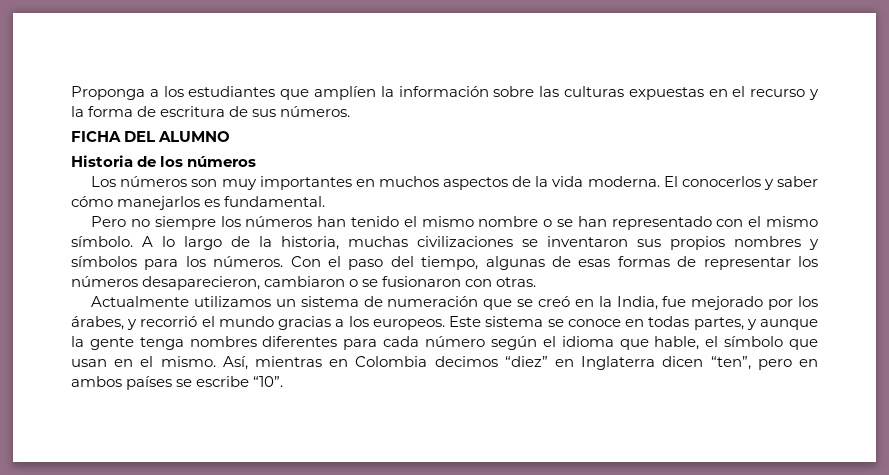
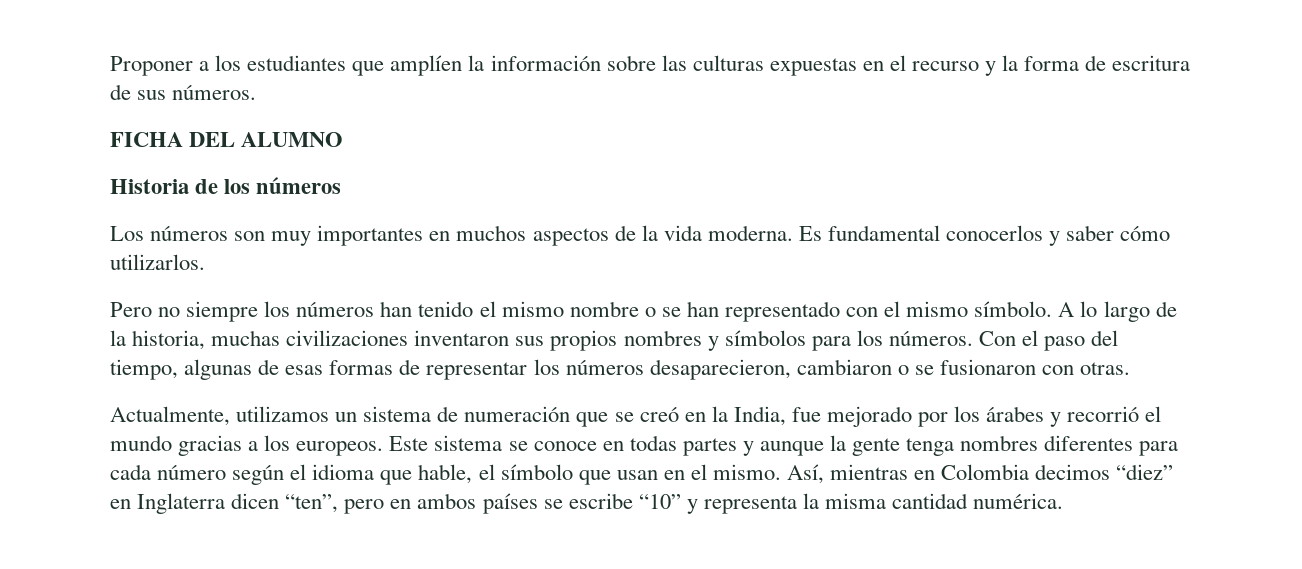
- Proponga a los estudiantes que amplíen la información sobre las culturas expuestas en el recurso y la forma de escritura de sus números.
+ Proponer a los estudiantes que amplíen la información sobre las culturas expuestas en el recurso y la forma de escritura de sus números.
- El conocerlos y saber cómo manejarlos es fundamental.
+ Es fundamental conocerlos y saber cómo utilizarlos.
- A lo largo de la historia, muchas civilizaciones se inventaron sus propios nombres y símbolos para los números.
+ A lo largo de la historia, muchas civilizaciones inventaron sus propios nombres y símbolos para los números.
- Actualmente utilizamos un sistema de numeración que se creó en la India, fue mejorado por los árabes, y recorrió el mundo gracias a los europeos.
+ Actualmente, utilizamos un sistema de numeración que se creó en la India, fue mejorado por los árabes y recorrió el mundo gracias a los europeos.
- Este sistema se conoce en todas partes, y aunque la gente tenga nombres diferentes para cada número según el idioma que hable, el símbolo que usan en el mismo.
+ Este sistema se conoce en todas partes y aunque la gente tenga nombres diferentes para cada número según el idioma que hable, el símbolo que usan en el mismo.
- Así, mientras en Colombia decimos “diez” en Inglaterra dicen “ten”, pero en ambos países se escribe “10”.
+ Así, mientras en Colombia decimos “diez” en Inglaterra dicen “ten”, pero en ambos países se escribe “10” y representa la misma cantidad numérica.

